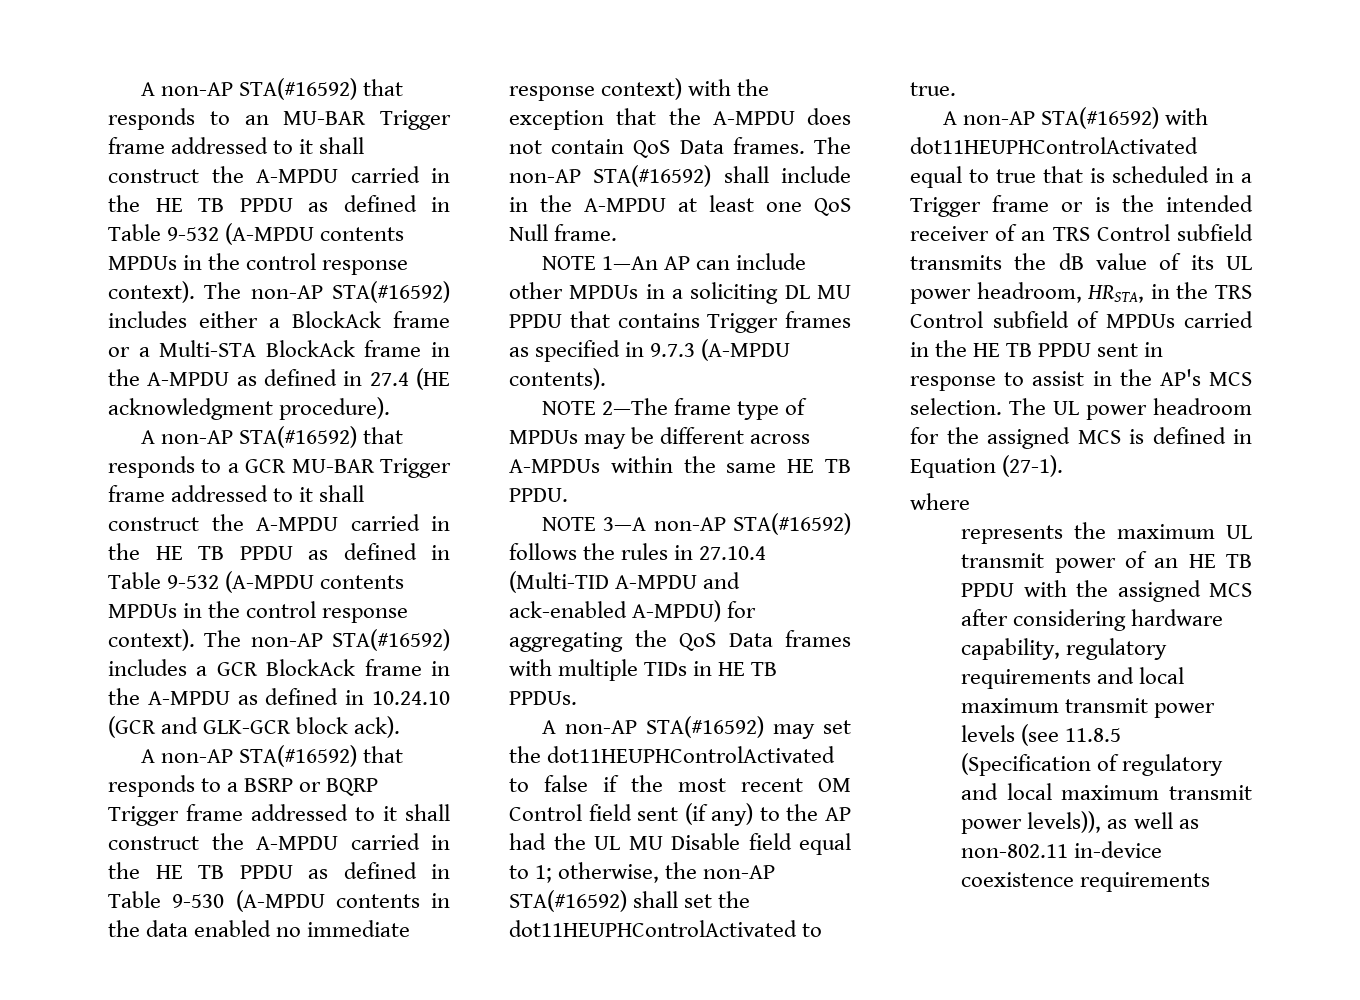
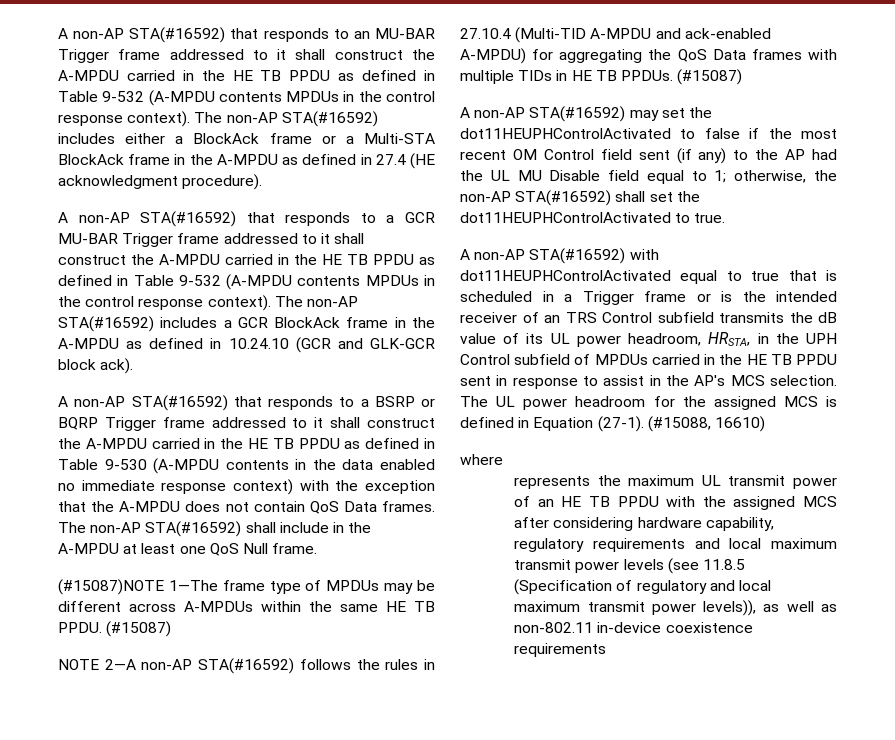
- NOTE 1—An AP can include other MPDUs in a soliciting DL MU PPDU that contains Trigger frames as specified in 9.7.3 (A-MPDU contents).
- NOTE 2—The frame type of MPDUs may be different across A-MPDUs within the same HE TB PPDU.
- NOTE 3—A non-AP STA(#16592) follows the rules in 27.10.4 (Multi-TID A-MPDU and ack-enabled A-MPDU) for aggregating the QoS Data frames with multiple TIDs in HE TB PPDUs.
+ (#15087)NOTE 1—The frame type of MPDUs may be different across A-MPDUs within the same HE TB PPDU. (#15087)
+ NOTE 2—A non-AP STA(#16592) follows the rules in 27.10.4 (Multi-TID A-MPDU and ack-enabled A-MPDU) for aggregating the QoS Data frames with multiple TIDs in HE TB PPDUs. (#15087)
- A non-AP STA(#16592) with dot11HEUPHControlActivated equal to true that is scheduled in a Trigger frame or is the intended receiver of an TRS Control subfield transmits the dB value of its UL power headroom, HRSTA, in the TRS Control subfield of MPDUs carried in the HE TB PPDU sent in response to assist in the AP's MCS selection.
+ A non-AP STA(#16592) with dot11HEUPHControlActivated equal to true that is scheduled in a Trigger frame or is the intended receiver of an TRS Control subfield transmits the dB value of its UL power headroom, HRSTA, in the UPH Control subfield of MPDUs carried in the HE TB PPDU sent in response to assist in the AP's MCS selection.
+ (#15088, 16610)

